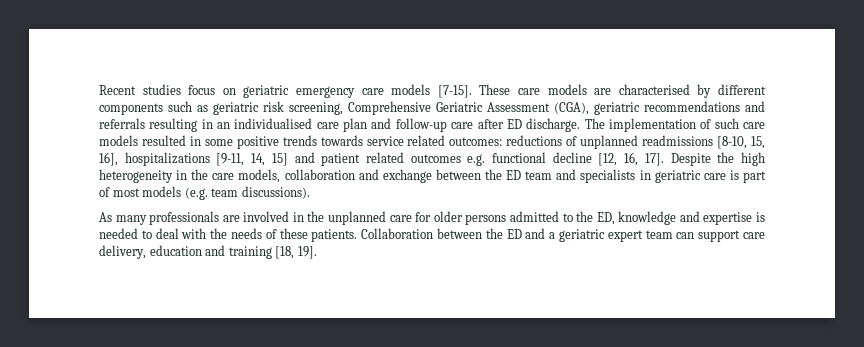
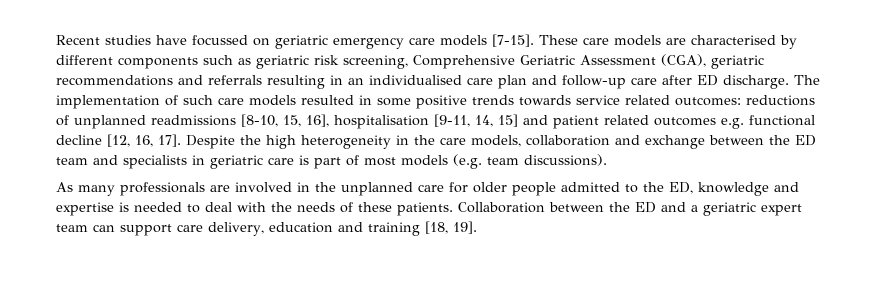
- Recent studies focus on geriatric emergency care models [7-15].
+ Recent studies have focussed on geriatric emergency care models [7-15].
- The implementation of such care models resulted in some positive trends towards service related outcomes: reductions of unplanned readmissions [8-10, 15, 16], hospitalizations [9-11, 14, 15] and patient related outcomes e.g. functional decline [12, 16, 17].
+ The implementation of such care models resulted in some positive trends towards service related outcomes: reductions of unplanned readmissions [8-10, 15, 16], hospitalisation [9-11, 14, 15] and patient related outcomes e.g. functional decline [12, 16, 17].
- As many professionals are involved in the unplanned care for older persons admitted to the ED, knowledge and expertise is needed to deal with the needs of these patients.
+ As many professionals are involved in the unplanned care for older people admitted to the ED, knowledge and expertise is needed to deal with the needs of these patients.

